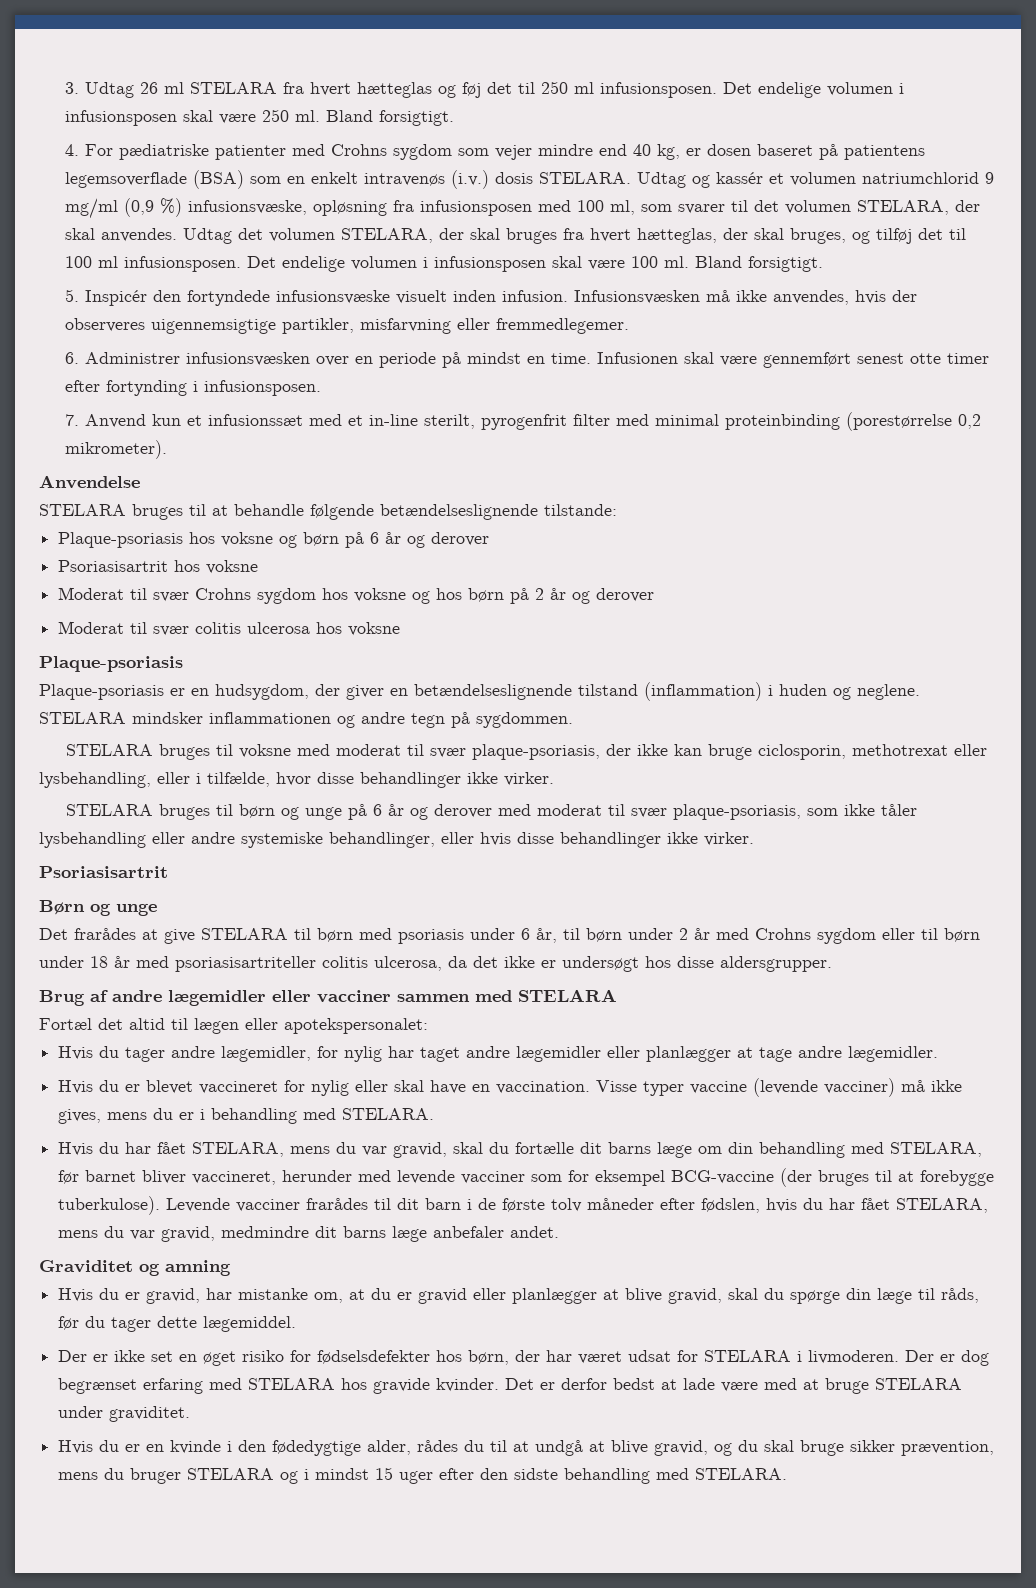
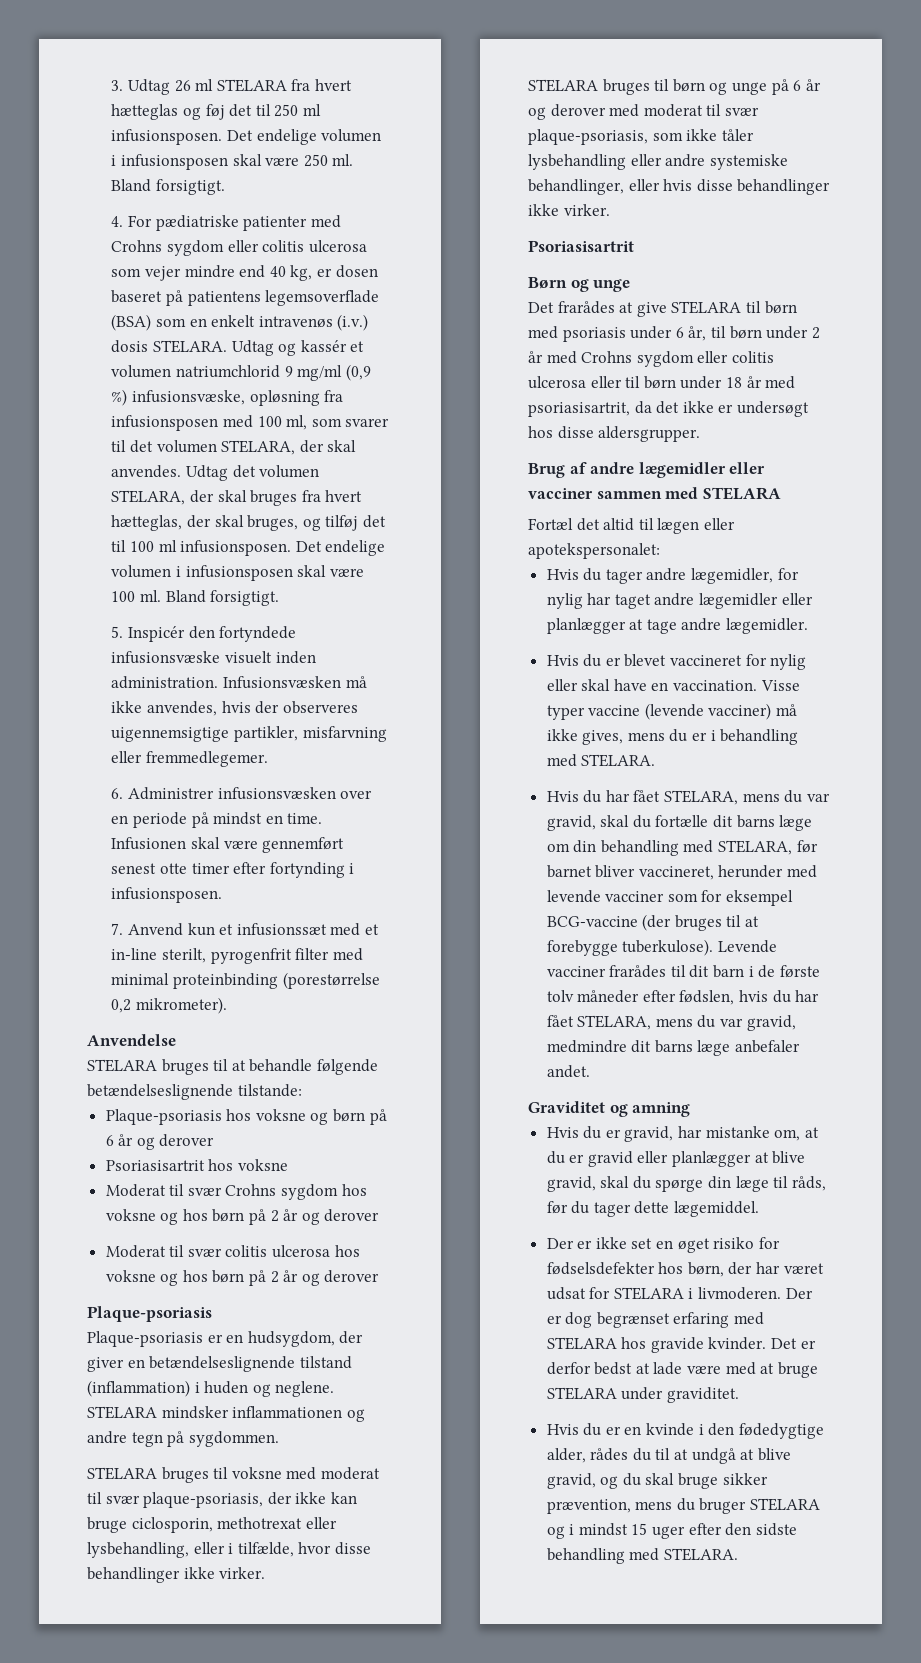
- 4. For pædiatriske patienter med Crohns sygdom som vejer mindre end 40 kg, er dosen baseret på patientens legemsoverflade (BSA) som en enkelt intravenøs (i.v.) dosis STELARA.
+ 4. For pædiatriske patienter med Crohns sygdom eller colitis ulcerosa som vejer mindre end 40 kg, er dosen baseret på patientens legemsoverflade (BSA) som en enkelt intravenøs (i.v.) dosis STELARA.
- 5. Inspicér den fortyndede infusionsvæske visuelt inden infusion.
+ 5. Inspicér den fortyndede infusionsvæske visuelt inden administration.
- Moderat til svær colitis ulcerosa hos voksne
+ Moderat til svær colitis ulcerosa hos voksne og hos børn på 2 år og derover
- Det frarådes at give STELARA til børn med psoriasis under 6 år, til børn under 2 år med Crohns sygdom eller til børn under 18 år med psoriasisartriteller colitis ulcerosa, da det ikke er undersøgt hos disse aldersgrupper.
+ Det frarådes at give STELARA til børn med psoriasis under 6 år, til børn under 2 år med Crohns sygdom eller colitis ulcerosa eller til børn under 18 år med psoriasisartrit, da det ikke er undersøgt hos disse aldersgrupper.

